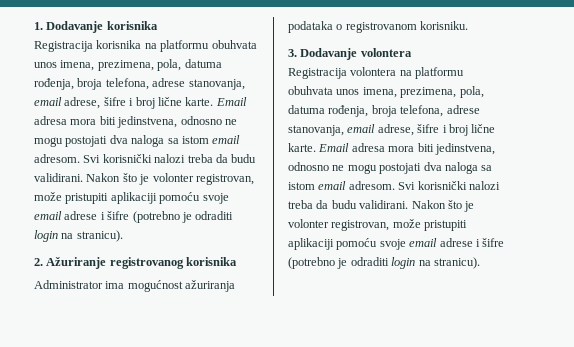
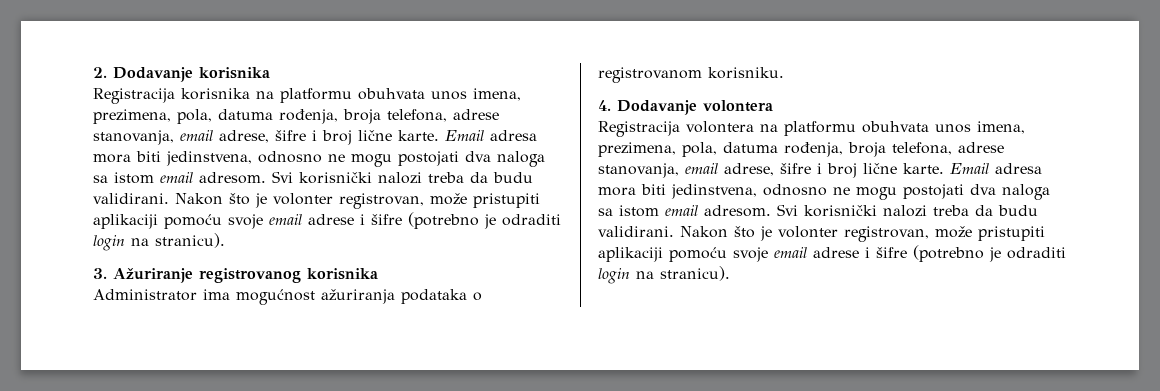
- 1. Dodavanje korisnika
+ 2. Dodavanje korisnika
- 2. Ažuriranje registrovanog korisnika
+ 3. Ažuriranje registrovanog korisnika
- 3. Dodavanje volontera
+ 4. Dodavanje volontera

